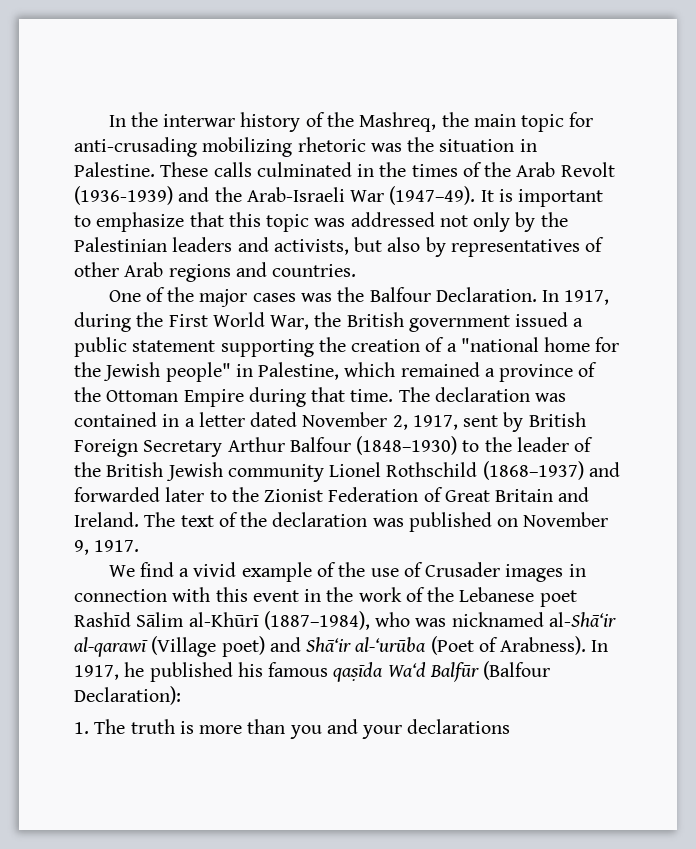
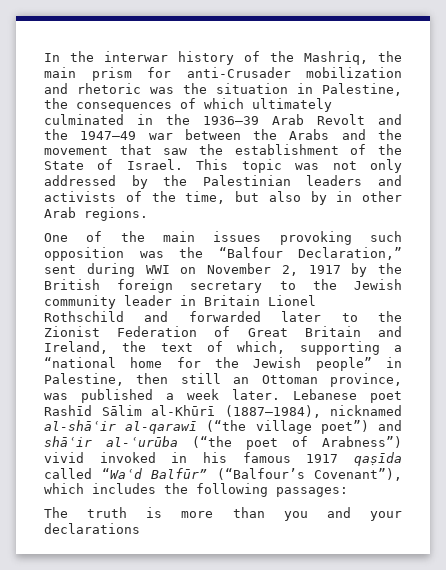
- In the interwar history of the Mashreq, the main topic for anti-crusading mobilizing rhetoric was the situation in Palestine. These calls culminated in the times of the Arab Revolt (1936-1939) and the Arab-Israeli War (1947–49). It is important to emphasize that this topic was addressed not only by the Palestinian leaders and activists, but also by representatives of other Arab regions and countries.
- One of the major cases was the Balfour Declaration. In 1917, during the First World War, the British government issued a public statement supporting the creation of a "national home for the Jewish people" in Palestine, which remained a province of the Ottoman Empire during that time. The declaration was contained in a letter dated November 2, 1917, sent by British Foreign Secretary Arthur Balfour (1848–1930) to the leader of the British Jewish community Lionel Rothschild (1868–1937) and forwarded later to the Zionist Federation of Great Britain and Ireland. The text of the declaration was published on November 9, 1917.
- We find a vivid example of the use of Crusader images in connection with this event in the work of the Lebanese poet Rashīd Sālim al-Khūrī (1887–1984), who was nicknamed al-Shā‘ir al-qarawī (Village poet) and Shā‘ir al-‘urūba (Poet of Arabness). In 1917, he published his famous qaṣīda Wa‘d Balfūr (Balfour Declaration):
- 1. The truth is more than you and your declarations
+ In the interwar history of the Mashriq, the main prism for anti-Crusader mobilization and rhetoric was the situation in Palestine, the consequences of which ultimately culminated in the 1936–39 Arab Revolt and the 1947–49 war between the Arabs and the movement that saw the establishment of the State of Israel. This topic was not only addressed by the Palestinian leaders and activists of the time, but also by in other Arab regions.
+ One of the main issues provoking such opposition was the “Balfour Declaration,” sent during WWI on November 2, 1917 by the British foreign secretary to the Jewish community leader in Britain Lionel Rothschild and forwarded later to the Zionist Federation of Great Britain and Ireland, the text of which, supporting a “national home for the Jewish people” in Palestine, then still an Ottoman province, was published a week later. Lebanese poet Rashīd Sālim al-Khūrī (1887–1984), nicknamed al-shāʿir al-qarawī (“the village poet”) and shāʿir al-ʿurūba (“the poet of Arabness”) vivid invoked in his famous 1917 qaṣīda called “Waʿd Balfūr” (“Balfour’s Covenant”), which includes the following passages:
+ The truth is more than you and your declarations

